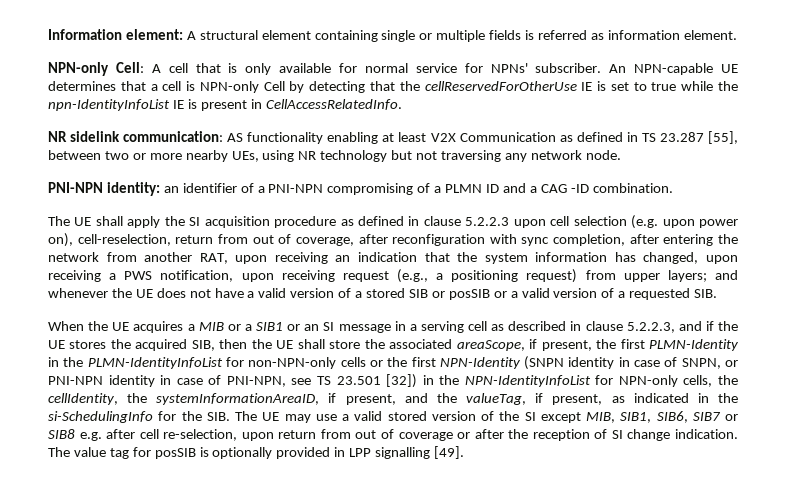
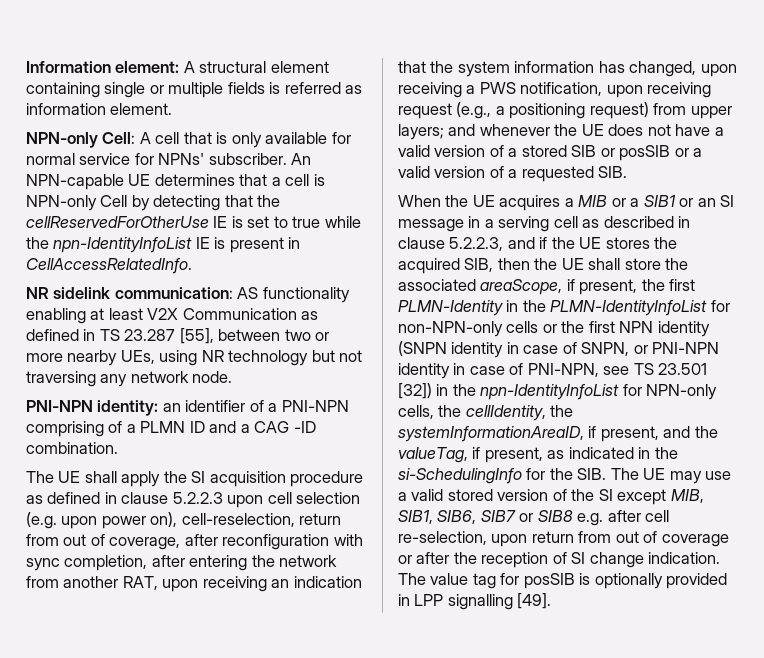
- PNI-NPN identity: an identifier of a PNI-NPN compromising of a PLMN ID and a CAG -ID combination.
+ PNI-NPN identity: an identifier of a PNI-NPN comprising of a PLMN ID and a CAG -ID combination.
- When the UE acquires a MIB or a SIB1 or an SI message in a serving cell as described in clause 5.2.2.3, and if the UE stores the acquired SIB, then the UE shall store the associated areaScope, if present, the first PLMN-Identity in the PLMN-IdentityInfoList for non-NPN-only cells or the first NPN-Identity (SNPN identity in case of SNPN, or PNI-NPN identity in case of PNI-NPN, see TS 23.501 [32]) in the NPN-IdentityInfoList for NPN-only cells, the cellIdentity, the systemInformationAreaID, if present, and the valueTag, if present, as indicated in the si-SchedulingInfo for the SIB. The UE may use a valid stored version of the SI except MIB, SIB1, SIB6, SIB7 or SIB8 e.g. after cell re-selection, upon return from out of coverage or after the reception of SI change indication.
+ When the UE acquires a MIB or a SIB1 or an SI message in a serving cell as described in clause 5.2.2.3, and if the UE stores the acquired SIB, then the UE shall store the associated areaScope, if present, the first PLMN-Identity in the PLMN-IdentityInfoList for non-NPN-only cells or the first NPN identity (SNPN identity in case of SNPN, or PNI-NPN identity in case of PNI-NPN, see TS 23.501 [32]) in the npn-IdentityInfoList for NPN-only cells, the cellIdentity, the systemInformationAreaID, if present, and the valueTag, if present, as indicated in the si-SchedulingInfo for the SIB. The UE may use a valid stored version of the SI except MIB, SIB1, SIB6, SIB7 or SIB8 e.g. after cell re-selection, upon return from out of coverage or after the reception of SI change indication.

